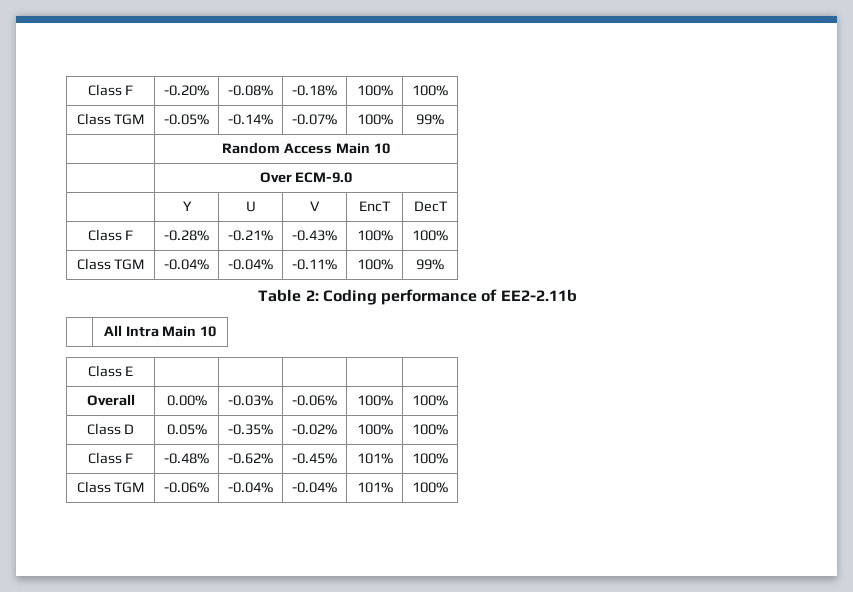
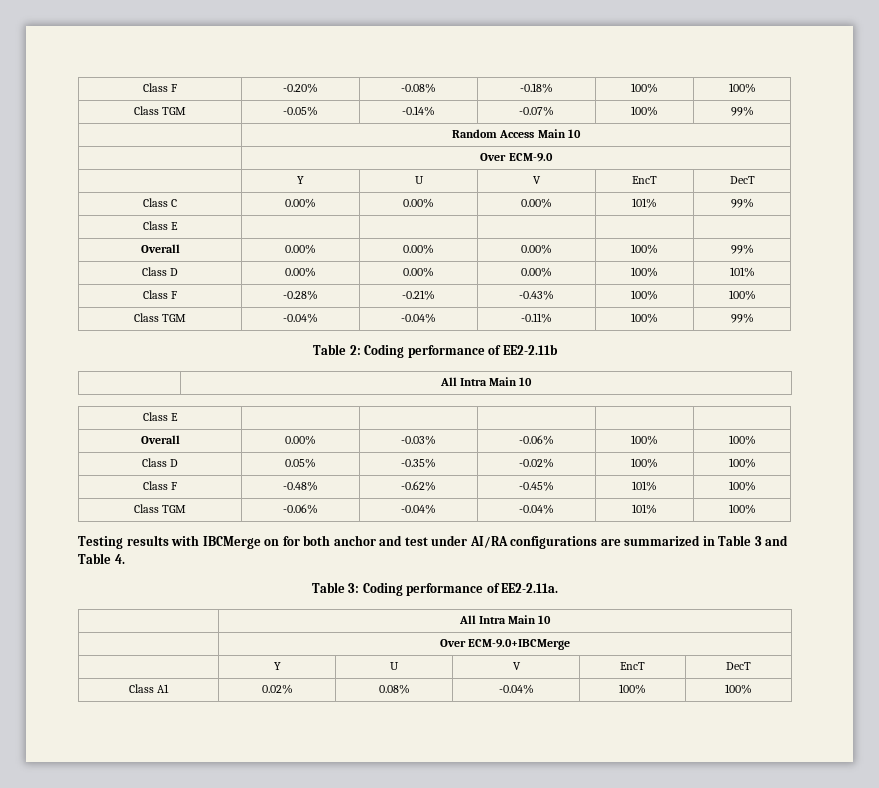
+ Class C | 0.00% | 0.00% | 0.00% | 101% | 99%
+ Class E | | | | |
+ Overall | 0.00% | 0.00% | 0.00% | 100% | 99%
+ Class D | 0.00% | 0.00% | 0.00% | 100% | 101%
+ Testing results with IBCMerge on for both anchor and test under AI/RA configurations are summarized in Table 3 and Table 4.
+ Table 3: Coding performance of EE2-2.11a.
+ | All Intra Main 10
+ | Over ECM-9.0+IBCMerge
+ | Y | U | V | EncT | DecT
+ Class A1 | 0.02% | 0.08% | -0.04% | 100% | 100%

